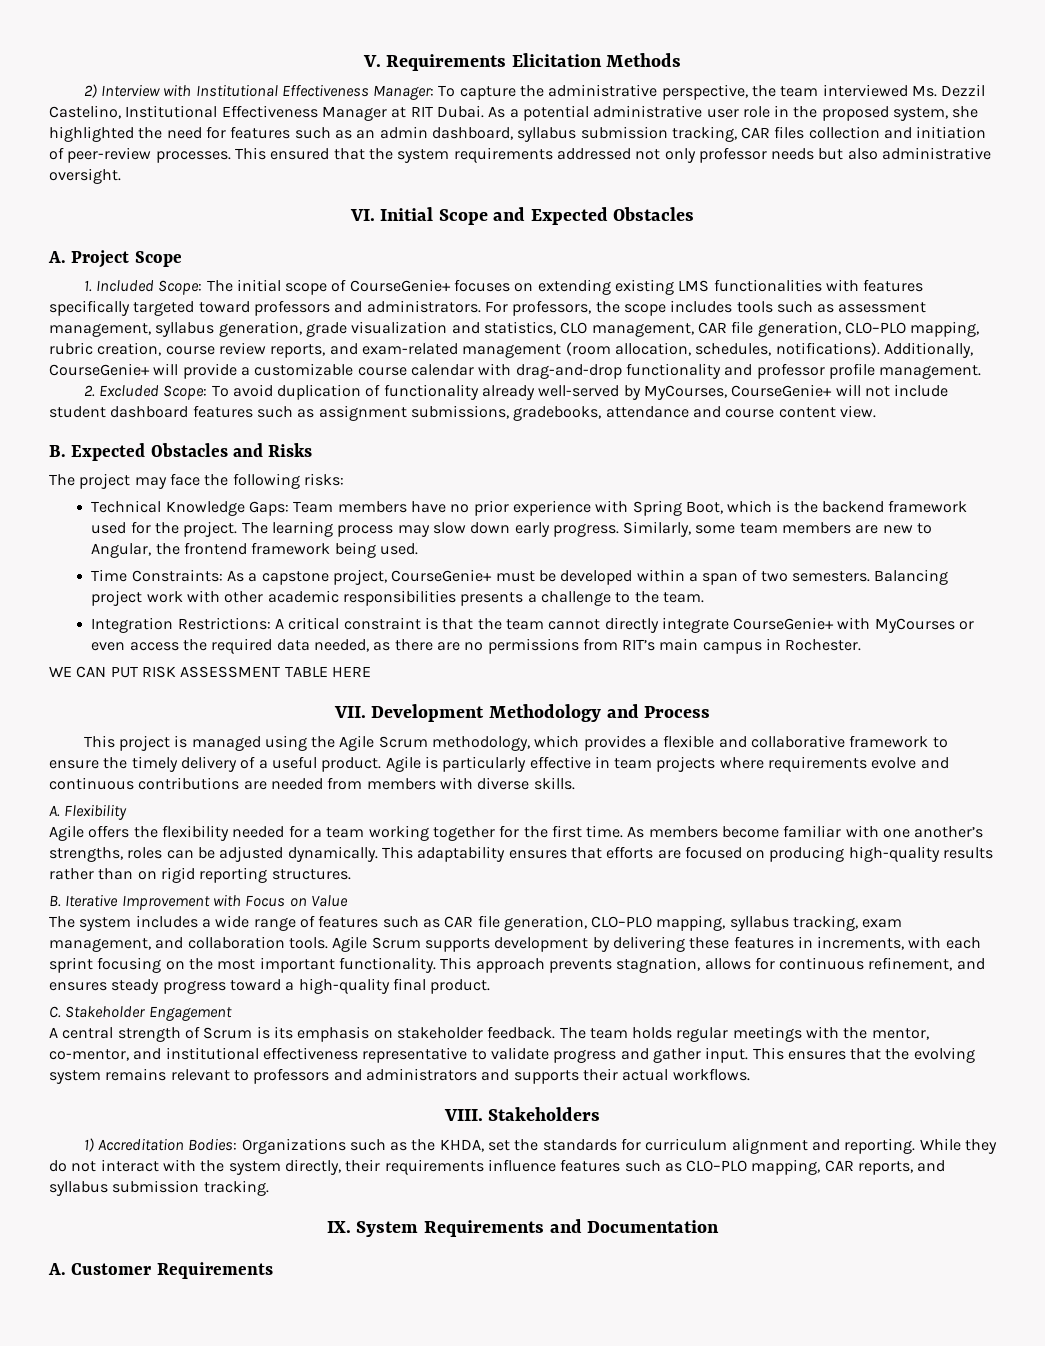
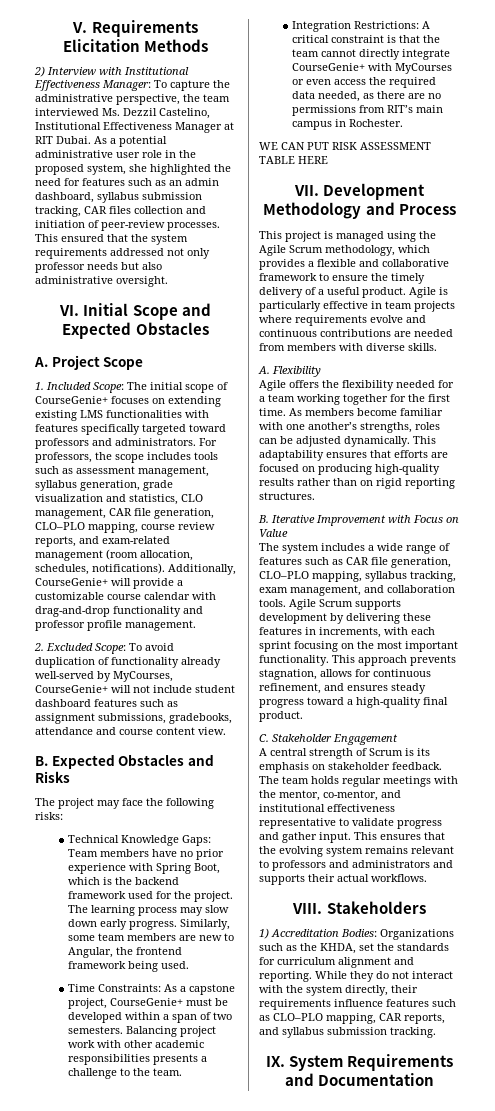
- For professors, the scope includes tools such as assessment management, syllabus generation, grade visualization and statistics, CLO management, CAR file generation, CLO–PLO mapping, rubric creation, course review reports, and exam-related management (room allocation, schedules, notifications).
+ For professors, the scope includes tools such as assessment management, syllabus generation, grade visualization and statistics, CLO management, CAR file generation, CLO–PLO mapping, course review reports, and exam-related management (room allocation, schedules, notifications).
- A. Customer Requirements

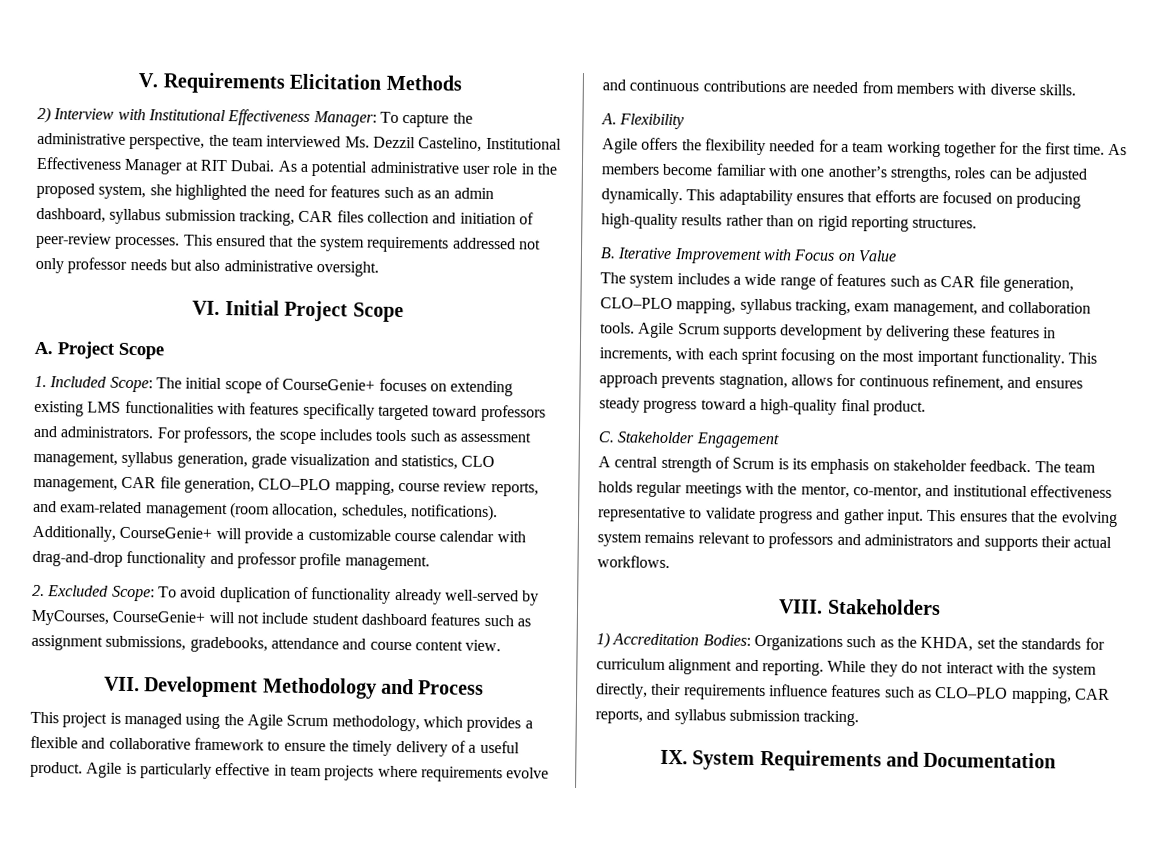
- VI. Initial Scope and Expected Obstacles
+ VI. Initial Project Scope
- B. Expected Obstacles and Risks
- The project may face the following risks:
- Technical Knowledge Gaps: Team members have no prior experience with Spring Boot, which is the backend framework used for the project. The learning process may slow down early progress. Similarly, some team members are new to Angular, the frontend framework being used.
- Time Constraints: As a capstone project, CourseGenie+ must be developed within a span of two semesters. Balancing project work with other academic responsibilities presents a challenge to the team.
- Integration Restrictions: A critical constraint is that the team cannot directly integrate CourseGenie+ with MyCourses or even access the required data needed, as there are no permissions from RIT’s main campus in Rochester.
- WE CAN PUT RISK ASSESSMENT TABLE HERE

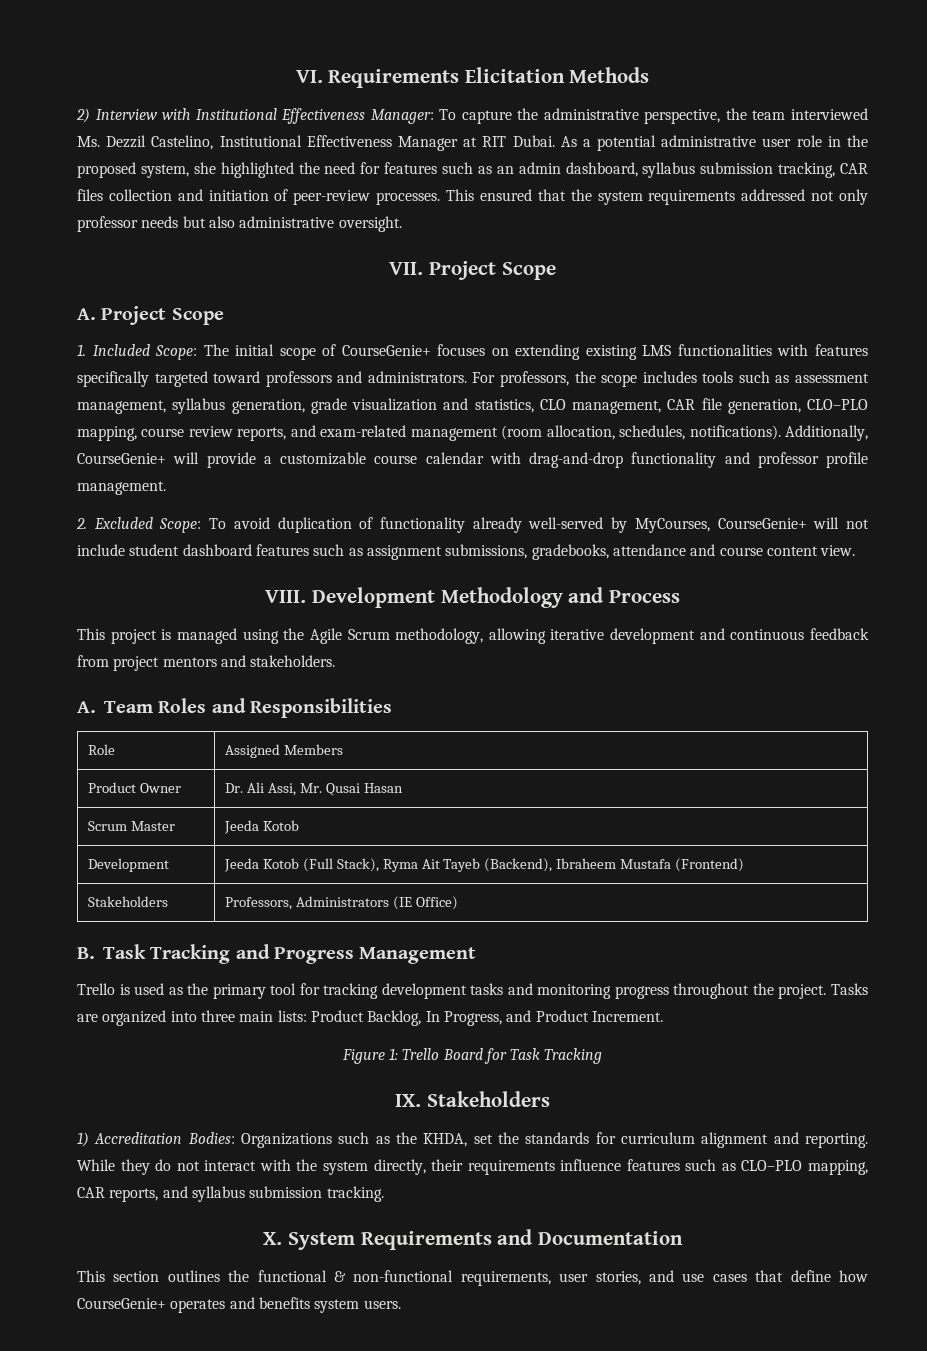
- V. Requirements Elicitation Methods
+ VI. Requirements Elicitation Methods
- VI. Initial Project Scope
+ VII. Project Scope
- VII. Development Methodology and Process
+ VIII. Development Methodology and Process
- This project is managed using the Agile Scrum methodology, which provides a flexible and collaborative framework to ensure the timely delivery of a useful product. Agile is particularly effective in team projects where requirements evolve and continuous contributions are needed from members with diverse skills.
- A. Flexibility
- Agile offers the flexibility needed for a team working together for the first time. As members become familiar with one another’s strengths, roles can be adjusted dynamically. This adaptability ensures that efforts are focused on producing high-quality results rather than on rigid reporting structures.
- B. Iterative Improvement with Focus on Value
- The system includes a wide range of features such as CAR file generation, CLO–PLO mapping, syllabus tracking, exam management, and collaboration tools. Agile Scrum supports development by delivering these features in increments, with each sprint focusing on the most important functionality. This approach prevents stagnation, allows for continuous refinement, and ensures steady progress toward a high-quality final product.
- C. Stakeholder Engagement
- A central strength of Scrum is its emphasis on stakeholder feedback. The team holds regular meetings with the mentor, co-mentor, and institutional effectiveness representative to validate progress and gather input. This ensures that the evolving system remains relevant to professors and administrators and supports their actual workflows.
- VIII. Stakeholders
+ This project is managed using the Agile Scrum methodology, allowing iterative development and continuous feedback from project mentors and stakeholders.
+ A. Team Roles and Responsibilities
+ Role | Assigned Members
+ Product Owner | Dr. Ali Assi, Mr. Qusai Hasan
+ Scrum Master | Jeeda Kotob
+ Development | Jeeda Kotob (Full Stack), Ryma Ait Tayeb (Backend), Ibraheem Mustafa (Frontend)
+ Stakeholders | Professors, Administrators (IE Office)
+ B. Task Tracking and Progress Management
+ Trello is used as the primary tool for tracking development tasks and monitoring progress throughout the project. Tasks are organized into three main lists: Product Backlog, In Progress, and Product Increment.
+ Figure 1: Trello Board for Task Tracking
+ IX. Stakeholders
- IX. System Requirements and Documentation
+ X. System Requirements and Documentation
+ This section outlines the functional & non-functional requirements, user stories, and use cases that define how CourseGenie+ operates and benefits system users.

